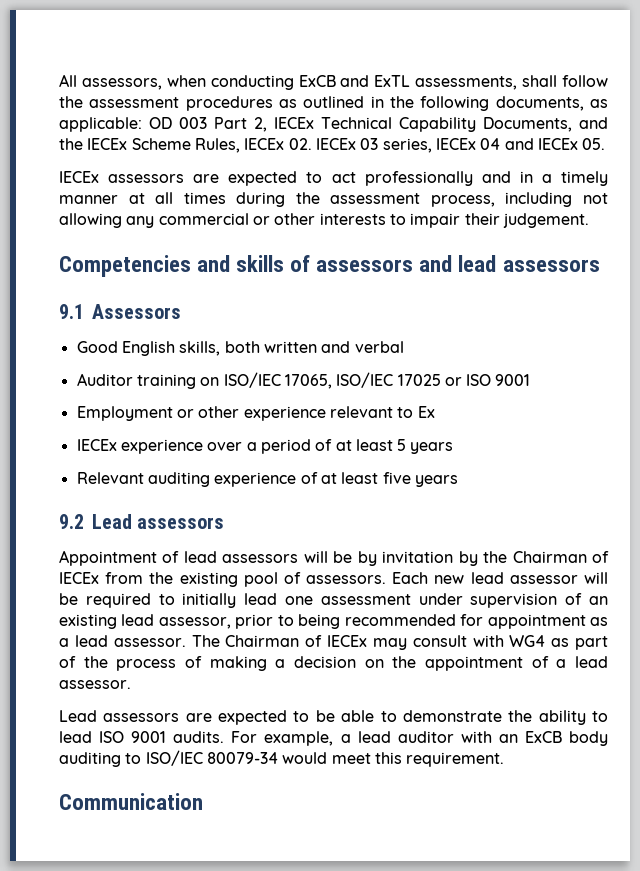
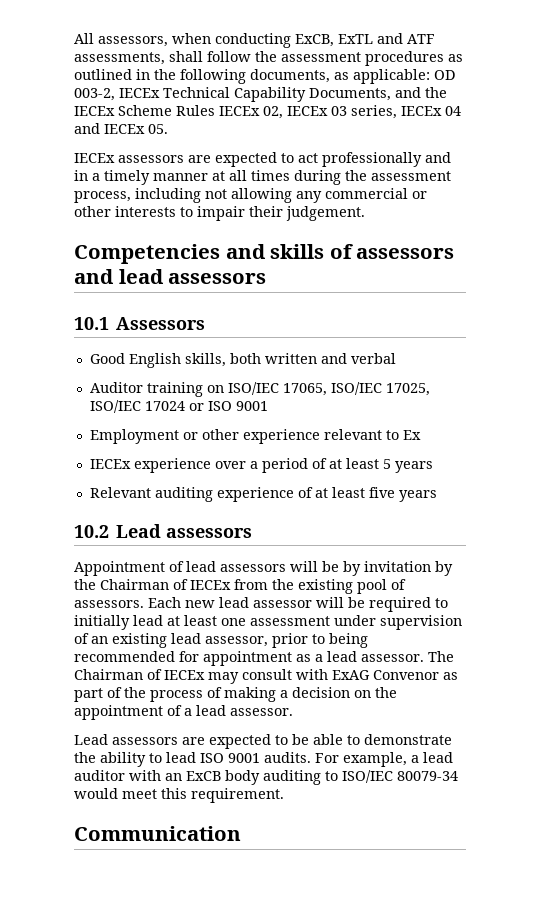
- All assessors, when conducting ExCB and ExTL assessments, shall follow the assessment procedures as outlined in the following documents, as applicable: OD 003 Part 2, IECEx Technical Capability Documents, and the IECEx Scheme Rules, IECEx 02. IECEx 03 series, IECEx 04 and IECEx 05.
+ All assessors, when conducting ExCB, ExTL and ATF assessments, shall follow the assessment procedures as outlined in the following documents, as applicable: OD 003-2, IECEx Technical Capability Documents, and the IECEx Scheme Rules IECEx 02, IECEx 03 series, IECEx 04 and IECEx 05.
- 9.1 Assessors
+ 10.1 Assessors
- Auditor training on ISO/IEC 17065, ISO/IEC 17025 or ISO 9001
+ Auditor training on ISO/IEC 17065, ISO/IEC 17025, ISO/IEC 17024 or ISO 9001
- 9.2 Lead assessors
+ 10.2 Lead assessors
- Each new lead assessor will be required to initially lead one assessment under supervision of an existing lead assessor, prior to being recommended for appointment as a lead assessor.
+ Each new lead assessor will be required to initially lead at least one assessment under supervision of an existing lead assessor, prior to being recommended for appointment as a lead assessor.
- The Chairman of IECEx may consult with WG4 as part of the process of making a decision on the appointment of a lead assessor.
+ The Chairman of IECEx may consult with ExAG Convenor as part of the process of making a decision on the appointment of a lead assessor.

